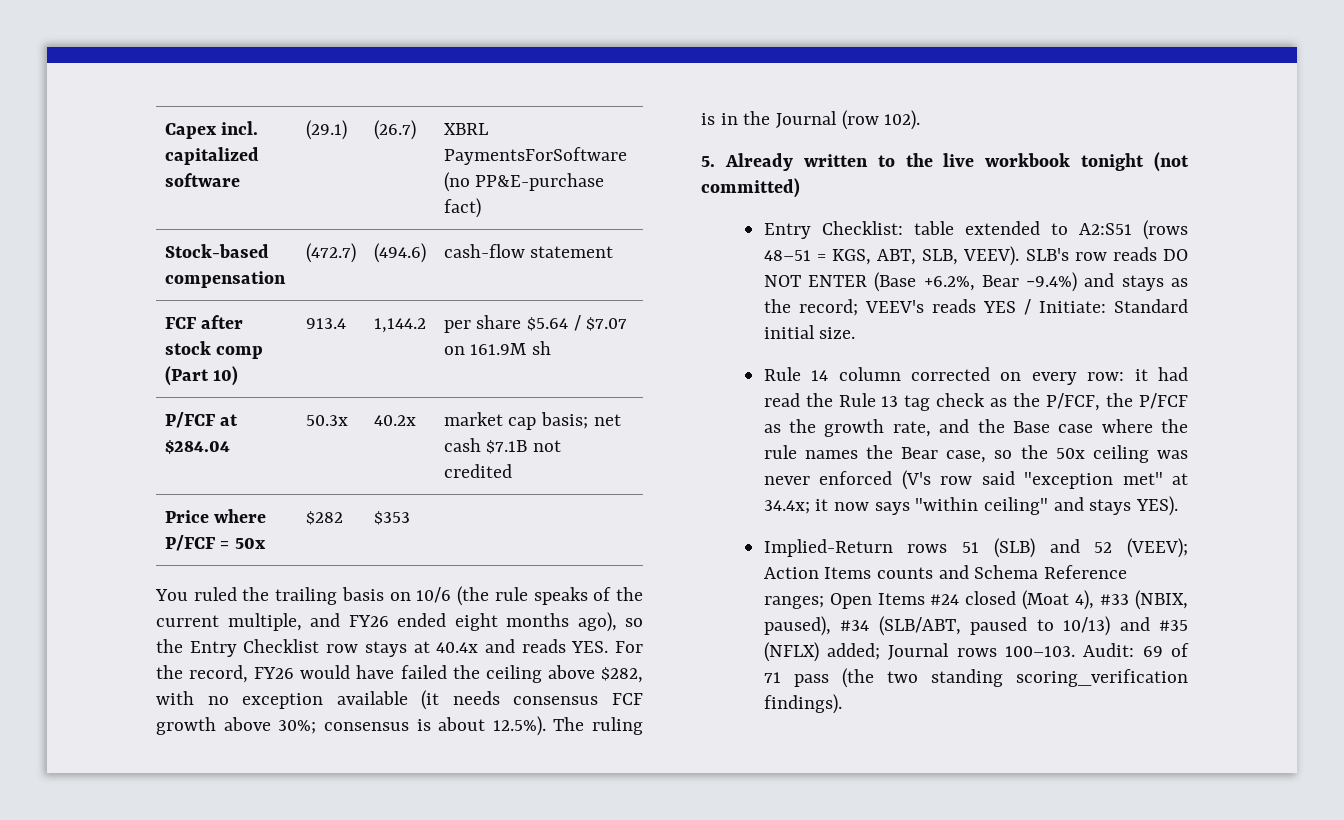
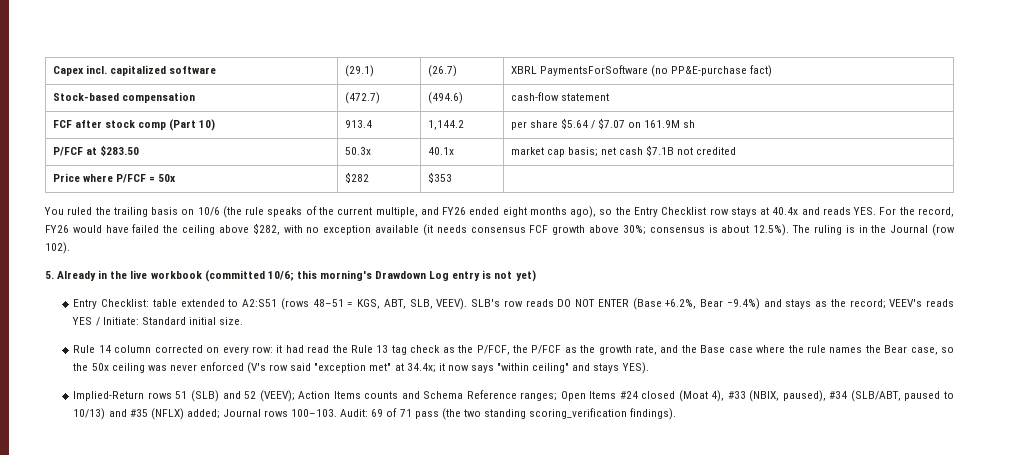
- P/FCF at $284.04 | 50.3x | 40.2x | market cap basis; net cash $7.1B not credited
+ P/FCF at $283.50 | 50.3x | 40.1x | market cap basis; net cash $7.1B not credited
- 5. Already written to the live workbook tonight (not committed)
+ 5. Already in the live workbook (committed 10/6; this morning's Drawdown Log entry is not yet)

